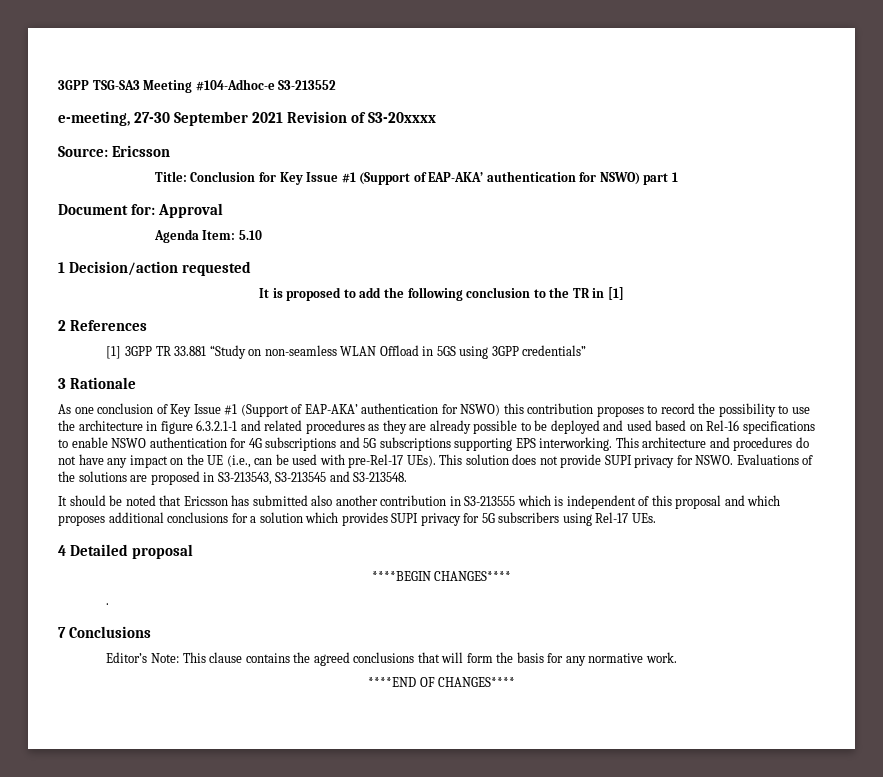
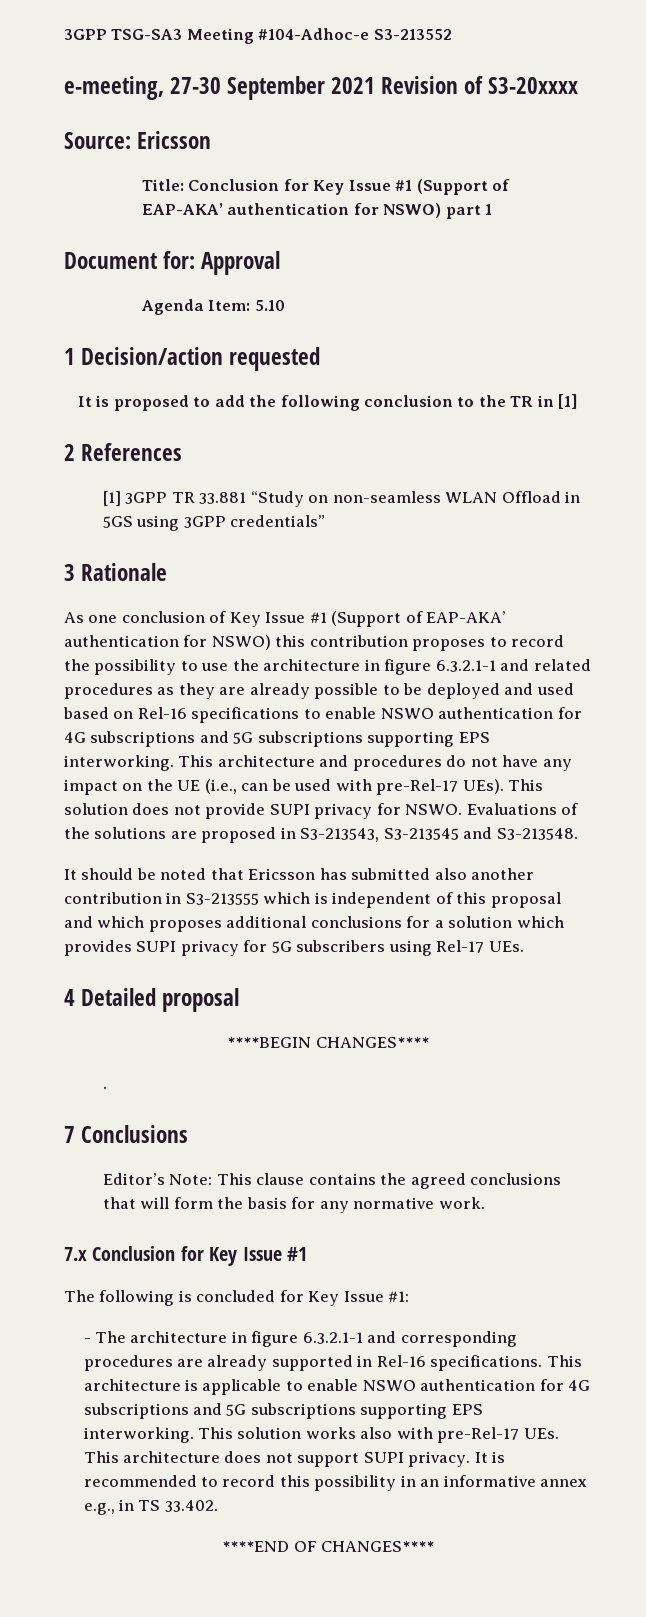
+ 7.x Conclusion for Key Issue #1
+ The following is concluded for Key Issue #1:
+ - The architecture in figure 6.3.2.1-1 and corresponding procedures are already supported in Rel-16 specifications. This architecture is applicable to enable NSWO authentication for 4G subscriptions and 5G subscriptions supporting EPS interworking. This solution works also with pre-Rel-17 UEs. This architecture does not support SUPI privacy. It is recommended to record this possibility in an informative annex e.g., in TS 33.402.

